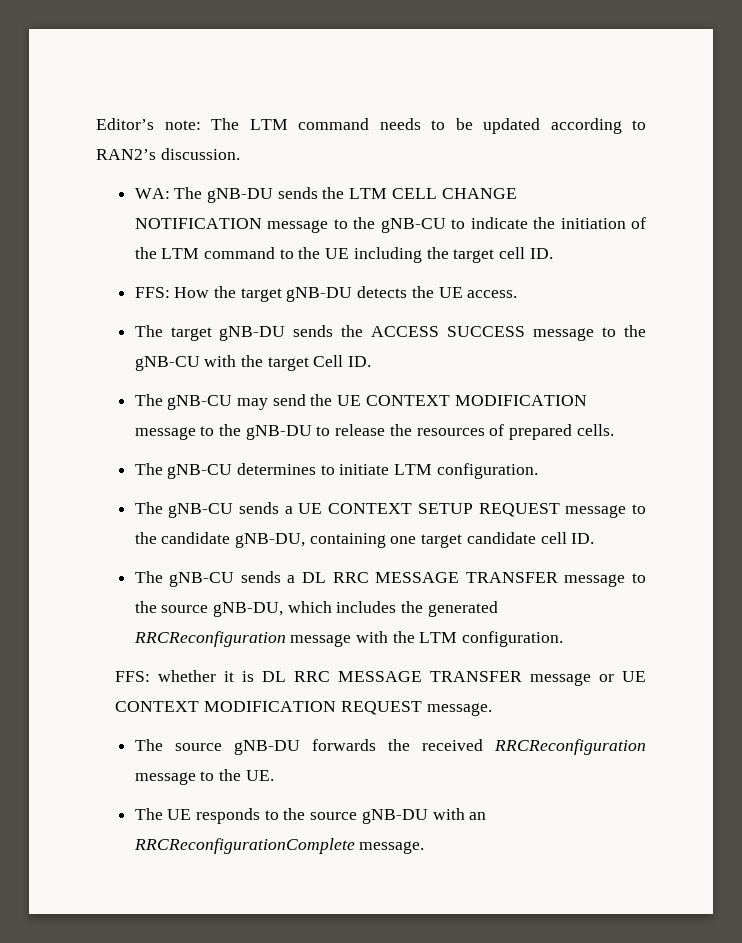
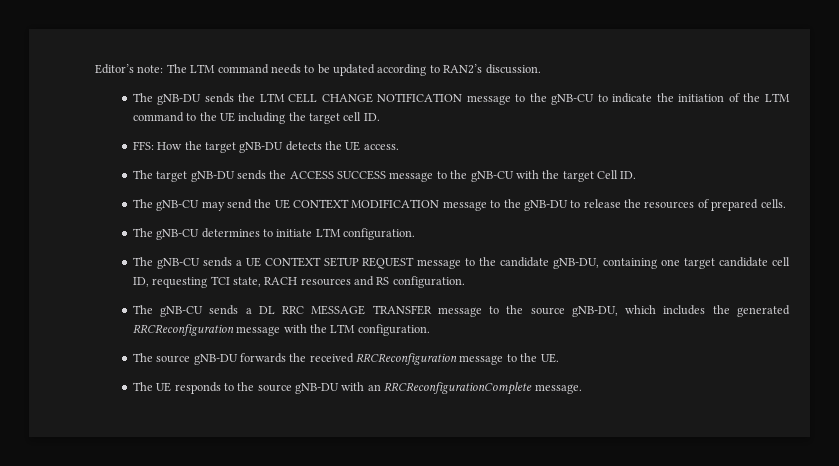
- WA: The gNB-DU sends the LTM CELL CHANGE NOTIFICATION message to the gNB-CU to indicate the initiation of the LTM command to the UE including the target cell ID.
+ The gNB-DU sends the LTM CELL CHANGE NOTIFICATION message to the gNB-CU to indicate the initiation of the LTM command to the UE including the target cell ID.
- The gNB-CU sends a UE CONTEXT SETUP REQUEST message to the candidate gNB-DU, containing one target candidate cell ID.
+ The gNB-CU sends a UE CONTEXT SETUP REQUEST message to the candidate gNB-DU, containing one target candidate cell ID, requesting TCI state, RACH resources and RS configuration.
- FFS: whether it is DL RRC MESSAGE TRANSFER message or UE CONTEXT MODIFICATION REQUEST message.

